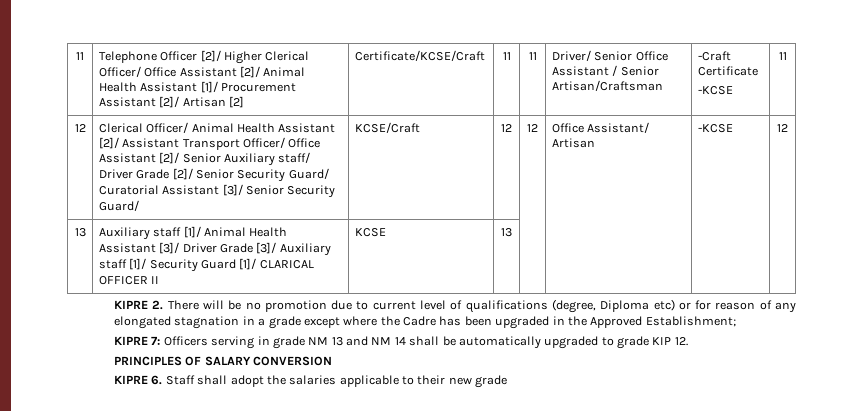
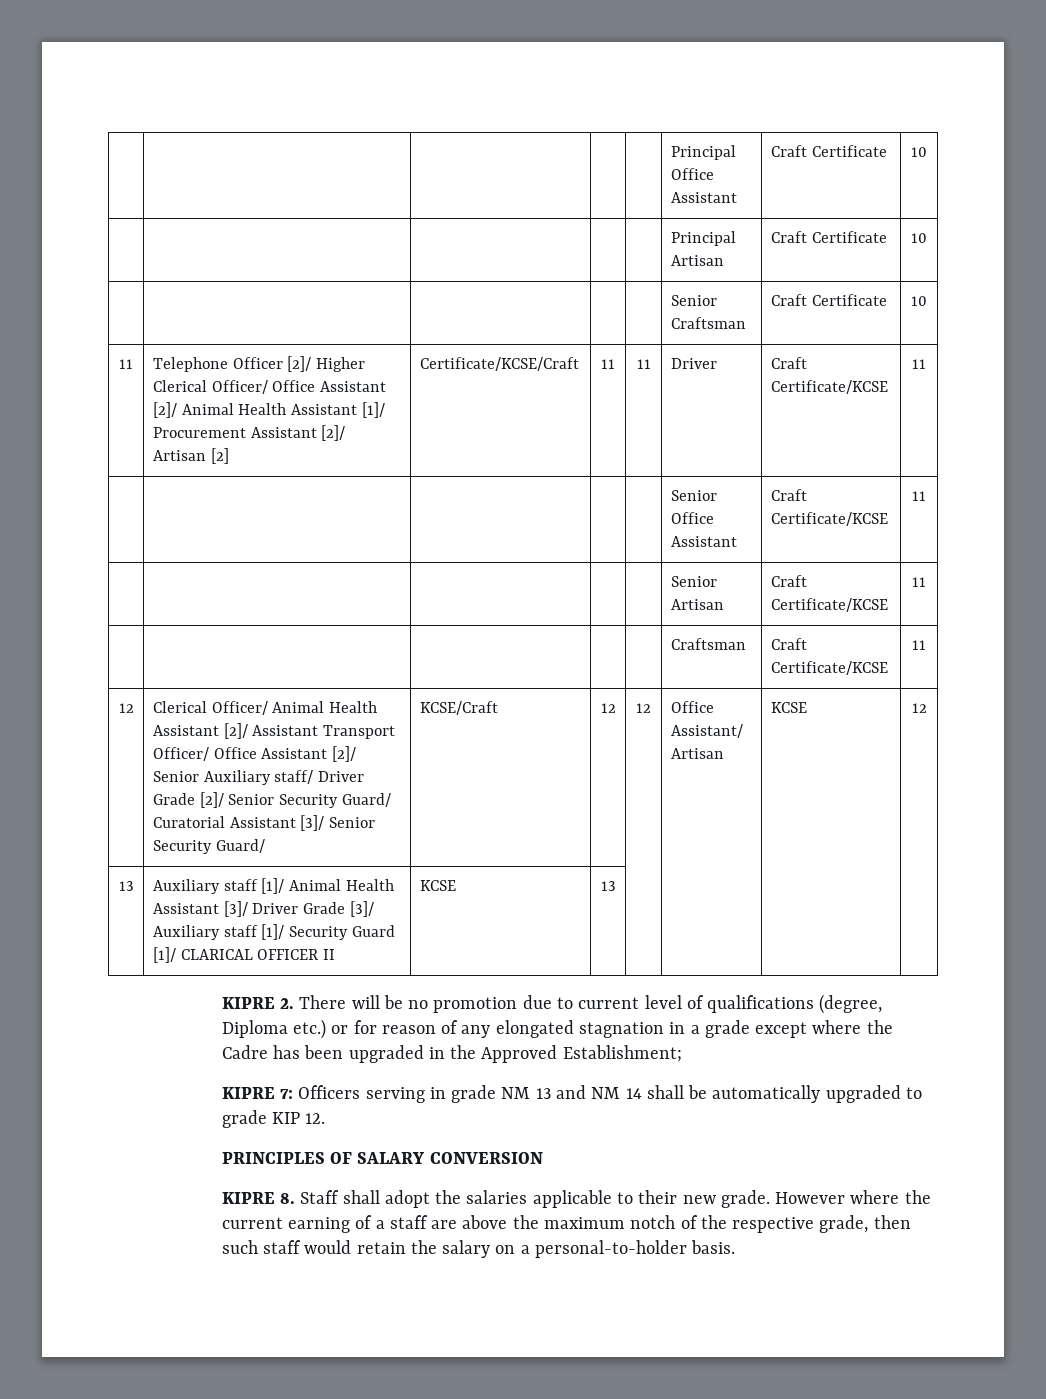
+ | | | | | Principal Office Assistant | Craft Certificate | 10
+ | | | | | Principal Artisan | Craft Certificate | 10
+ | | | | | Senior Craftsman | Craft Certificate | 10
- 11 | Telephone Officer [2]/ Higher Clerical Officer/ Office Assistant [2]/ Animal Health Assistant [1]/ Procurement Assistant [2]/ Artisan [2] | Certificate/KCSE/Craft | 11 | 11 | Driver/ Senior Office Assistant / Senior Artisan/Craftsman | -Craft Certificate
- -KCSE | 11
+ 11 | Telephone Officer [2]/ Higher Clerical Officer/ Office Assistant [2]/ Animal Health Assistant [1]/ Procurement Assistant [2]/ Artisan [2] | Certificate/KCSE/Craft | 11 | 11 | Driver | Craft Certificate/KCSE | 11
+ | | | | | Senior Office Assistant | Craft Certificate/KCSE | 11
+ | | | | | Senior Artisan | Craft Certificate/KCSE | 11
+ | | | | | Craftsman | Craft Certificate/KCSE | 11
- 12 | Clerical Officer/ Animal Health Assistant [2]/ Assistant Transport Officer/ Office Assistant [2]/ Senior Auxiliary staff/ Driver Grade [2]/ Senior Security Guard/ Curatorial Assistant [3]/ Senior Security Guard/ | KCSE/Craft | 12 | 12 | Office Assistant/ Artisan | -KCSE | 12
+ 12 | Clerical Officer/ Animal Health Assistant [2]/ Assistant Transport Officer/ Office Assistant [2]/ Senior Auxiliary staff/ Driver Grade [2]/ Senior Security Guard/ Curatorial Assistant [3]/ Senior Security Guard/ | KCSE/Craft | 12 | 12 | Office Assistant/ Artisan | KCSE | 12
- KIPRE 2. There will be no promotion due to current level of qualifications (degree, Diploma etc) or for reason of any elongated stagnation in a grade except where the Cadre has been upgraded in the Approved Establishment;
+ KIPRE 2. There will be no promotion due to current level of qualifications (degree, Diploma etc.) or for reason of any elongated stagnation in a grade except where the Cadre has been upgraded in the Approved Establishment;
- KIPRE 6. Staff shall adopt the salaries applicable to their new grade
+ KIPRE 8. Staff shall adopt the salaries applicable to their new grade. However where the current earning of a staff are above the maximum notch of the respective grade, then such staff would retain the salary on a personal-to-holder basis.

